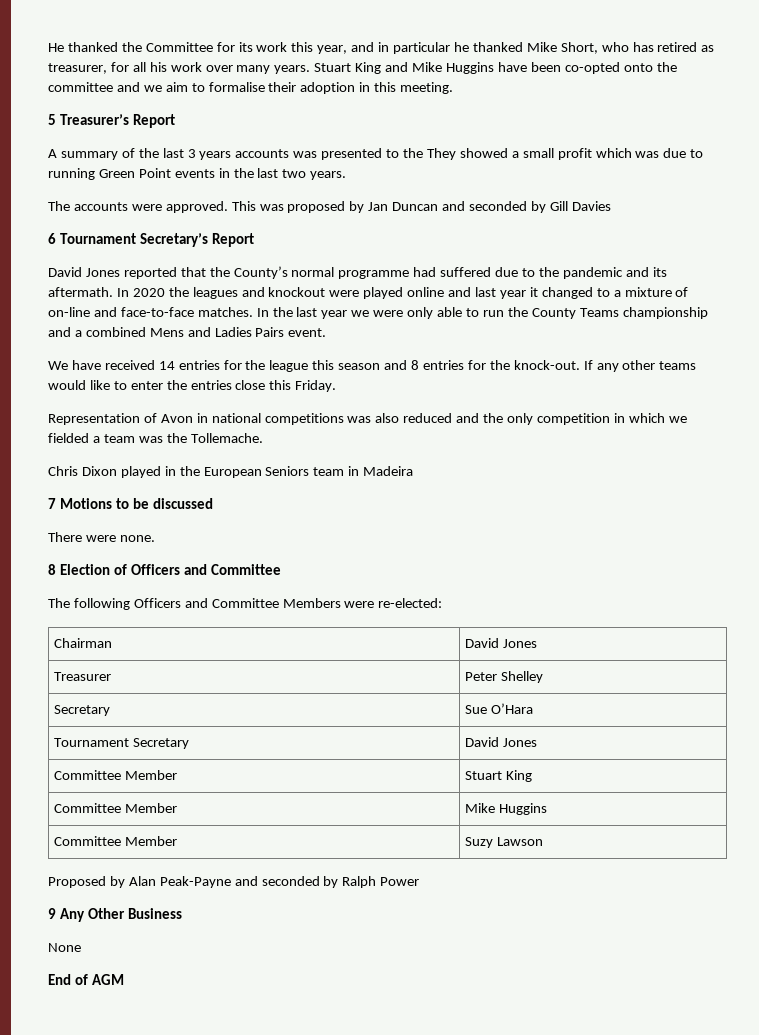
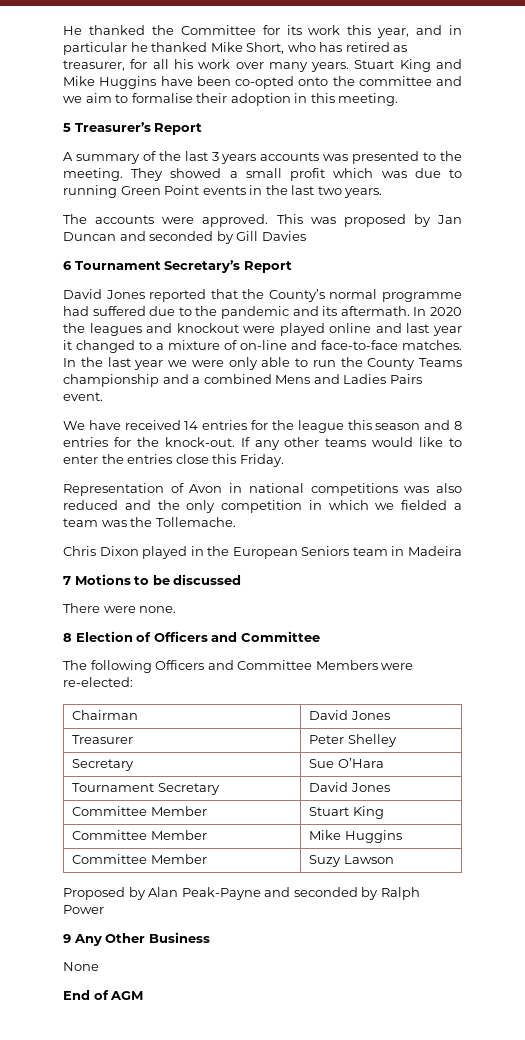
- A summary of the last 3 years accounts was presented to the They showed a small profit which was due to running Green Point events in the last two years.
+ A summary of the last 3 years accounts was presented to the meeting. They showed a small profit which was due to running Green Point events in the last two years.

